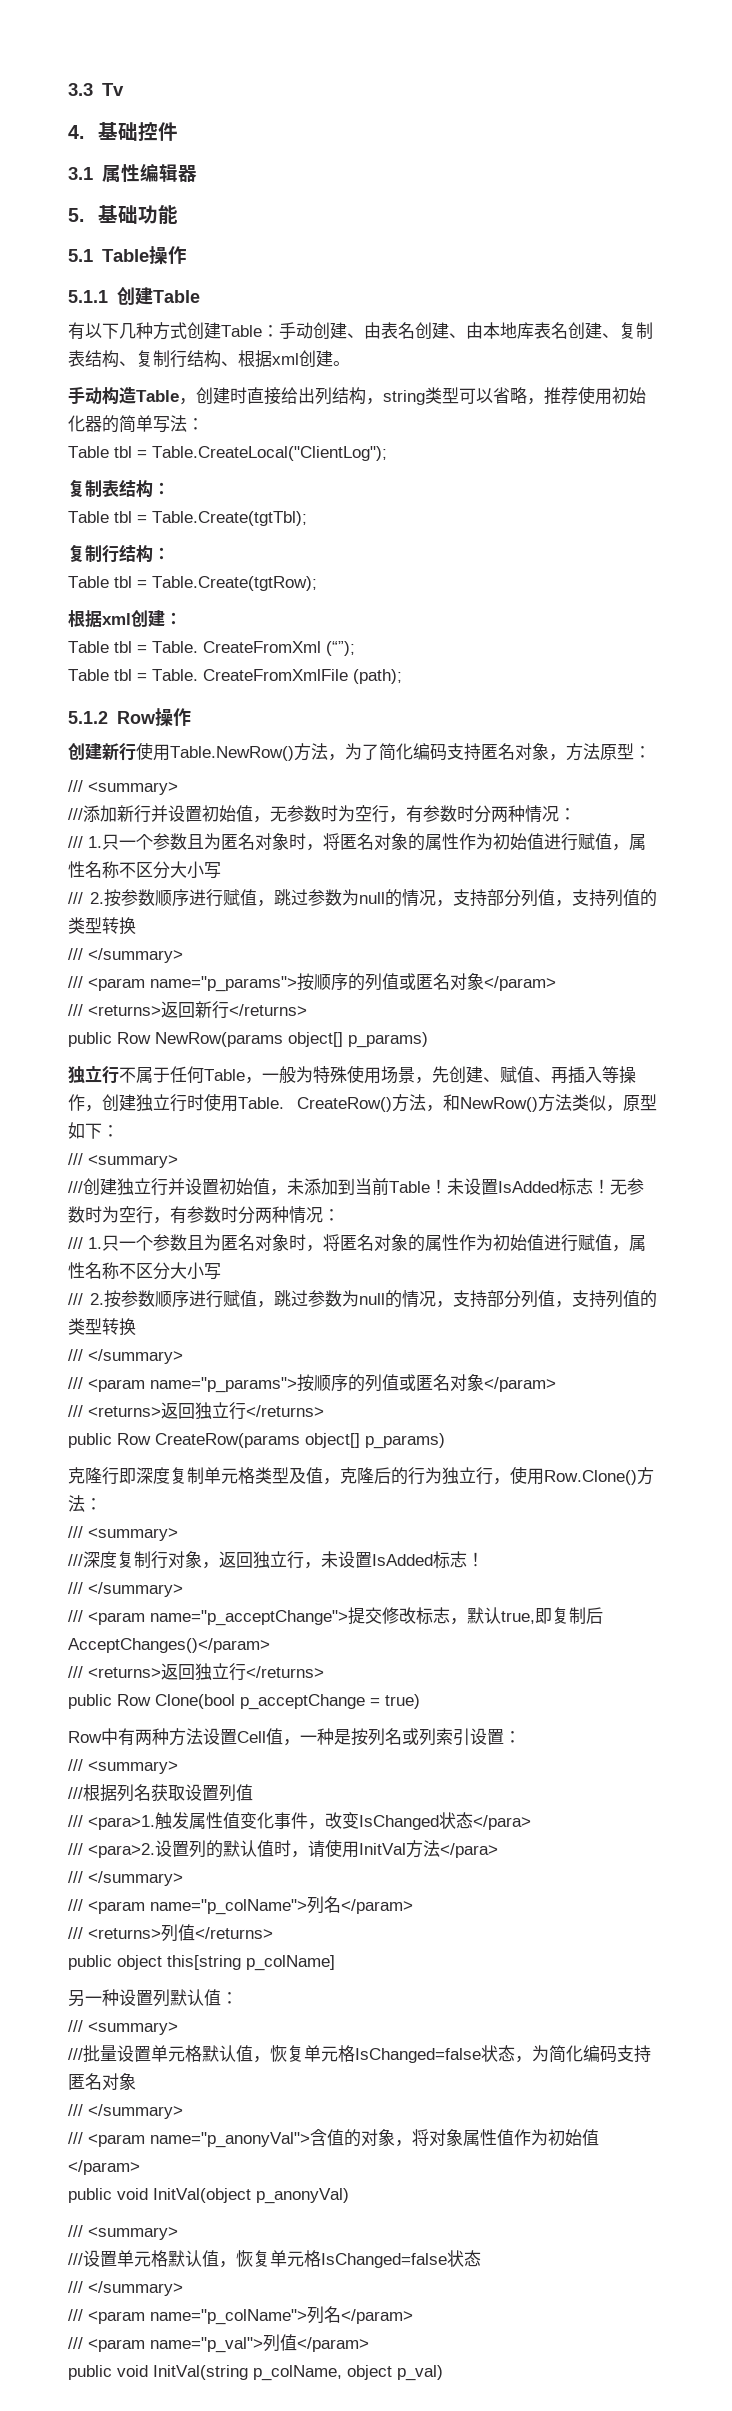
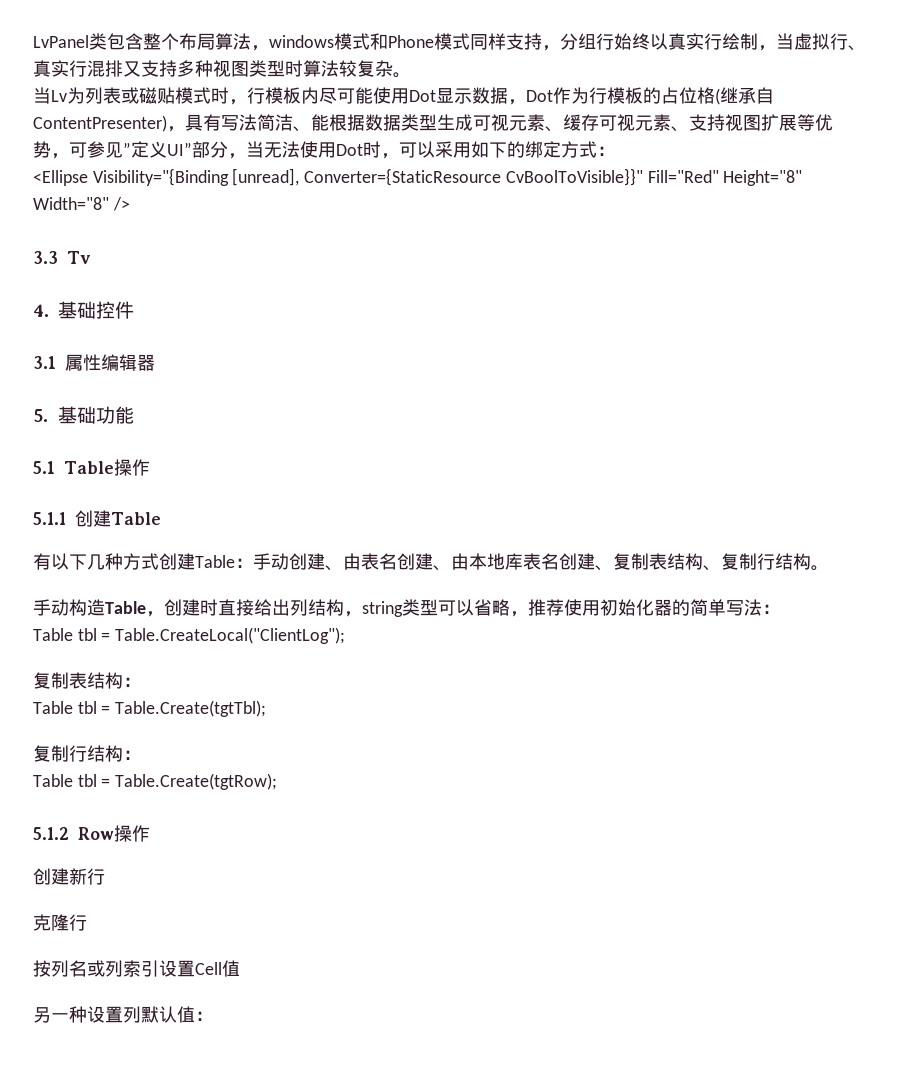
+ LvPanel类包含整个布局算法，windows模式和Phone模式同样支持，分组行始终以真实行绘制，当虚拟行、真实行混排又支持多种视图类型时算法较复杂。
+ 当Lv为列表或磁贴模式时，行模板内尽可能使用Dot显示数据，Dot作为行模板的占位格(继承自ContentPresenter)，具有写法简洁、能根据数据类型生成可视元素、缓存可视元素、支持视图扩展等优势，可参见”定义UI”部分，当无法使用Dot时，可以采用如下的绑定方式：
+ <Ellipse Visibility="{Binding [unread], Converter={StaticResource CvBoolToVisible}}" Fill="Red" Height="8" Width="8" />
- 有以下几种方式创建Table：手动创建、由表名创建、由本地库表名创建、复制表结构、复制行结构、根据xml创建。
+ 有以下几种方式创建Table：手动创建、由表名创建、由本地库表名创建、复制表结构、复制行结构。
- 根据xml创建：
- Table tbl = Table. CreateFromXml (“”);
- Table tbl = Table. CreateFromXmlFile (path);
- 创建新行使用Table.NewRow()方法，为了简化编码支持匿名对象，方法原型：
- /// <summary>
- ///添加新行并设置初始值，无参数时为空行，有参数时分两种情况：
- /// 1.只一个参数且为匿名对象时，将匿名对象的属性作为初始值进行赋值，属性名称不区分大小写
- /// 2.按参数顺序进行赋值，跳过参数为null的情况，支持部分列值，支持列值的类型转换
- /// </summary>
- /// <param name="p_params">按顺序的列值或匿名对象</param>
- /// <returns>返回新行</returns>
- public Row NewRow(params object[] p_params)
- 独立行不属于任何Table，一般为特殊使用场景，先创建、赋值、再插入等操作，创建独立行时使用Table. CreateRow()方法，和NewRow()方法类似，原型如下：
- /// <summary>
- ///创建独立行并设置初始值，未添加到当前Table！未设置IsAdded标志！无参数时为空行，有参数时分两种情况：
- /// 1.只一个参数且为匿名对象时，将匿名对象的属性作为初始值进行赋值，属性名称不区分大小写
- /// 2.按参数顺序进行赋值，跳过参数为null的情况，支持部分列值，支持列值的类型转换
- /// </summary>
- /// <param name="p_params">按顺序的列值或匿名对象</param>
- /// <returns>返回独立行</returns>
- public Row CreateRow(params object[] p_params)
- 克隆行即深度复制单元格类型及值，克隆后的行为独立行，使用Row.Clone()方法：
- /// <summary>
- ///深度复制行对象，返回独立行，未设置IsAdded标志！
- /// </summary>
- /// <param name="p_acceptChange">提交修改标志，默认true,即复制后AcceptChanges()</param>
- /// <returns>返回独立行</returns>
- public Row Clone(bool p_acceptChange = true)
- Row中有两种方法设置Cell值，一种是按列名或列索引设置：
- /// <summary>
- ///根据列名获取设置列值
- /// <para>1.触发属性值变化事件，改变IsChanged状态</para>
- /// <para>2.设置列的默认值时，请使用InitVal方法</para>
- /// </summary>
- /// <param name="p_colName">列名</param>
- /// <returns>列值</returns>
- public object this[string p_colName]
+ 创建新行
+ 克隆行
+ 按列名或列索引设置Cell值
  另一种设置列默认值：
- /// <summary>
- ///批量设置单元格默认值，恢复单元格IsChanged=false状态，为简化编码支持匿名对象
- /// </summary>
- /// <param name="p_anonyVal">含值的对象，将对象属性值作为初始值</param>
- public void InitVal(object p_anonyVal)
- /// <summary>
- ///设置单元格默认值，恢复单元格IsChanged=false状态
- /// </summary>
- /// <param name="p_colName">列名</param>
- /// <param name="p_val">列值</param>
- public void InitVal(string p_colName, object p_val)

